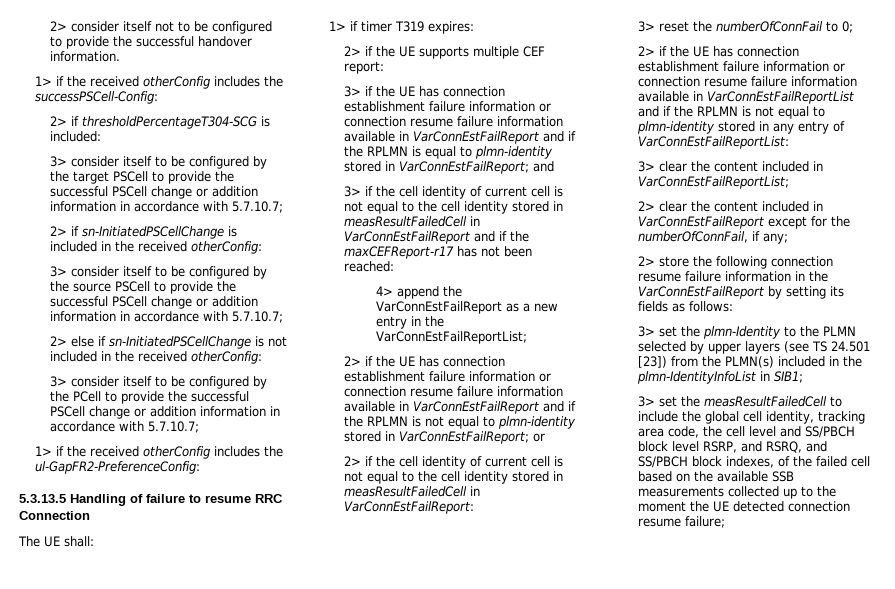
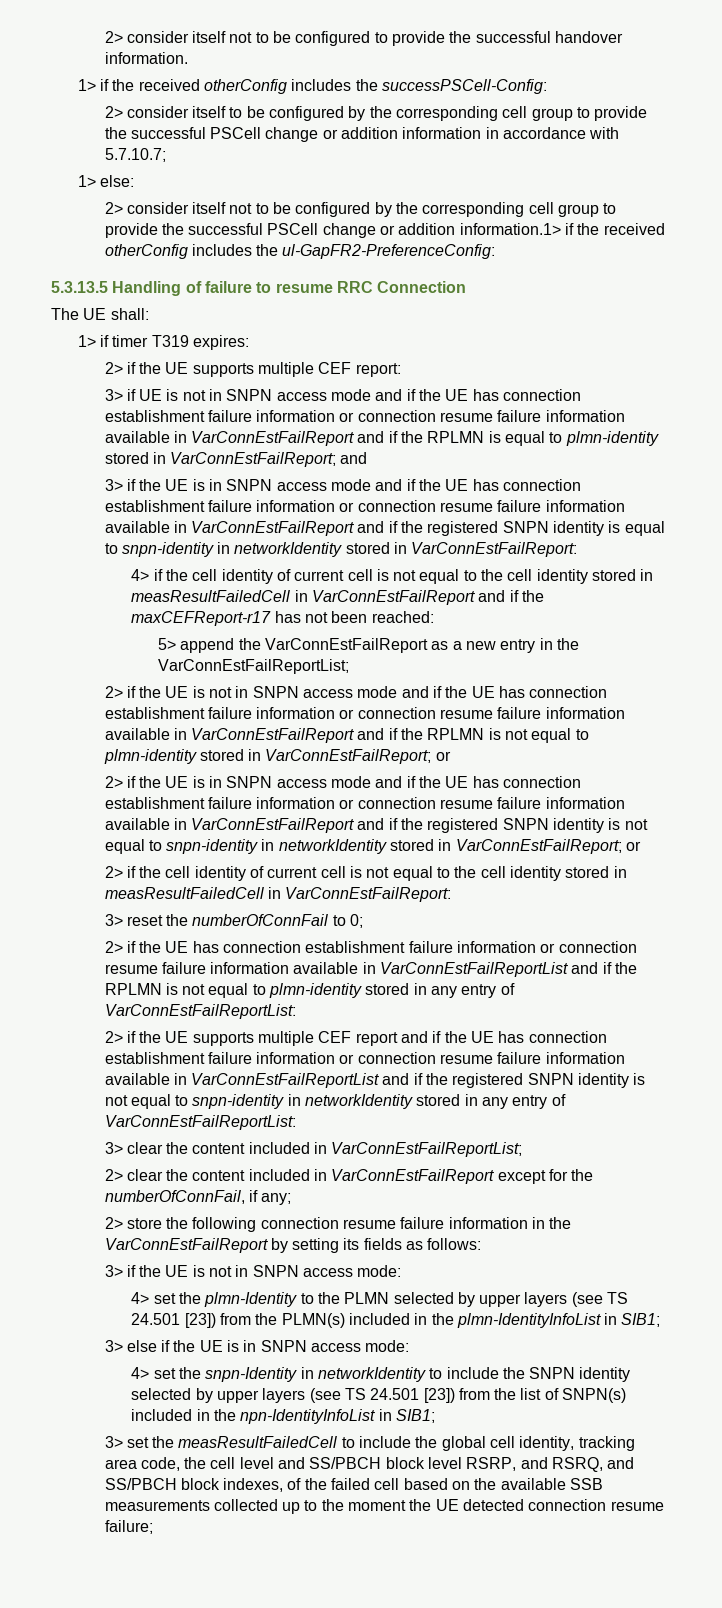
- 2> if thresholdPercentageT304-SCG is included:
- 3> consider itself to be configured by the target PSCell to provide the successful PSCell change or addition information in accordance with 5.7.10.7;
- 2> if sn-InitiatedPSCellChange is included in the received otherConfig:
- 3> consider itself to be configured by the source PSCell to provide the successful PSCell change or addition information in accordance with 5.7.10.7;
- 2> else if sn-InitiatedPSCellChange is not included in the received otherConfig:
- 3> consider itself to be configured by the PCell to provide the successful PSCell change or addition information in accordance with 5.7.10.7;
+ 2> consider itself to be configured by the corresponding cell group to provide the successful PSCell change or addition information in accordance with 5.7.10.7;
- 1> if the received otherConfig includes the ul-GapFR2-PreferenceConfig:
+ 1> else:
+ 2> consider itself not to be configured by the corresponding cell group to provide the successful PSCell change or addition information.1> if the received otherConfig includes the ul-GapFR2-PreferenceConfig:
- 3> if the UE has connection establishment failure information or connection resume failure information available in VarConnEstFailReport and if the RPLMN is equal to plmn-identity stored in VarConnEstFailReport; and
+ 3> if UE is not in SNPN access mode and if the UE has connection establishment failure information or connection resume failure information available in VarConnEstFailReport and if the RPLMN is equal to plmn-identity stored in VarConnEstFailReport; and
- 3> if the cell identity of current cell is not equal to the cell identity stored in measResultFailedCell in VarConnEstFailReport and if the maxCEFReport-r17 has not been reached:
+ 3> if the UE is in SNPN access mode and if the UE has connection establishment failure information or connection resume failure information available in VarConnEstFailReport and if the registered SNPN identity is equal to snpn-identity in networkIdentity stored in VarConnEstFailReport:
+ 4> if the cell identity of current cell is not equal to the cell identity stored in measResultFailedCell in VarConnEstFailReport and if the maxCEFReport-r17 has not been reached:
- 4> append the VarConnEstFailReport as a new entry in the VarConnEstFailReportList;
+ 5> append the VarConnEstFailReport as a new entry in the VarConnEstFailReportList;
- 2> if the UE has connection establishment failure information or connection resume failure information available in VarConnEstFailReport and if the RPLMN is not equal to plmn-identity stored in VarConnEstFailReport; or
+ 2> if the UE is not in SNPN access mode and if the UE has connection establishment failure information or connection resume failure information available in VarConnEstFailReport and if the RPLMN is not equal to plmn-identity stored in VarConnEstFailReport; or
+ 2> if the UE is in SNPN access mode and if the UE has connection establishment failure information or connection resume failure information available in VarConnEstFailReport and if the registered SNPN identity is not equal to snpn-identity in networkIdentity stored in VarConnEstFailReport; or
+ 2> if the UE supports multiple CEF report and if the UE has connection establishment failure information or connection resume failure information available in VarConnEstFailReportList and if the registered SNPN identity is not equal to snpn-identity in networkIdentity stored in any entry of VarConnEstFailReportList:
- 3> set the plmn-Identity to the PLMN selected by upper layers (see TS 24.501 [23]) from the PLMN(s) included in the plmn-IdentityInfoList in SIB1;
+ 3> if the UE is not in SNPN access mode:
+ 4> set the plmn-Identity to the PLMN selected by upper layers (see TS 24.501 [23]) from the PLMN(s) included in the plmn-IdentityInfoList in SIB1;
+ 3> else if the UE is in SNPN access mode:
+ 4> set the snpn-Identity in networkIdentity to include the SNPN identity selected by upper layers (see TS 24.501 [23]) from the list of SNPN(s) included in the npn-IdentityInfoList in SIB1;

